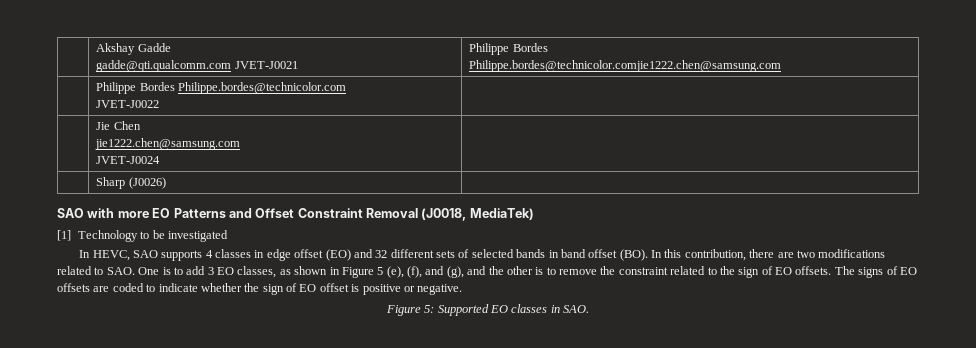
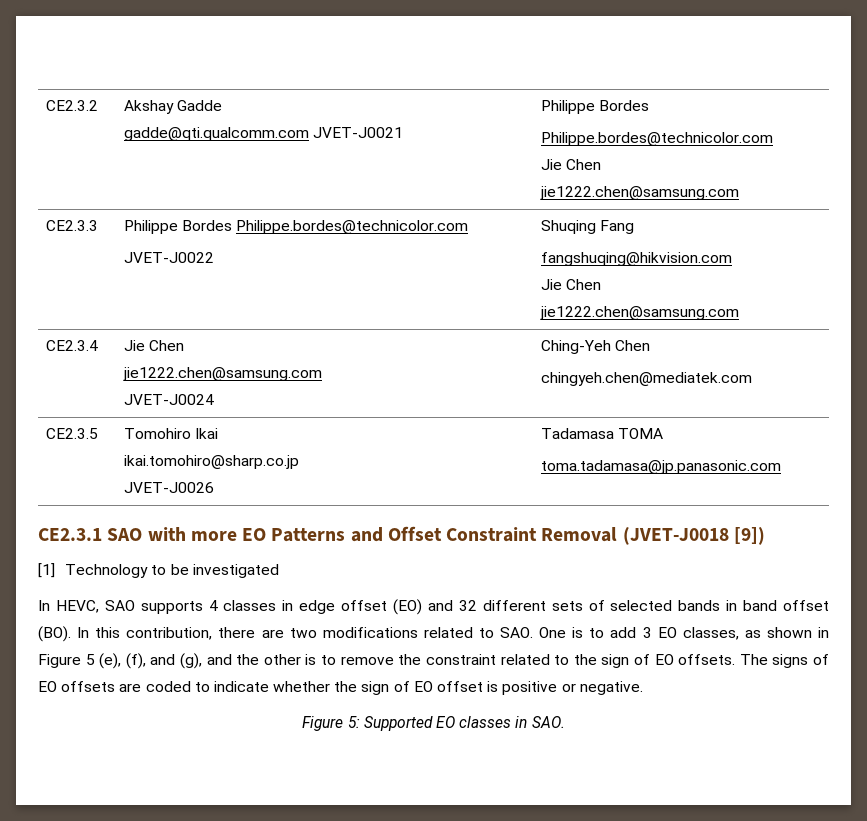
- | Akshay Gadde
+ CE2.3.2 | Akshay Gadde
  gadde@qti.qualcomm.com JVET-J0021 | Philippe Bordes
- Philippe.bordes@technicolor.comjie1222.chen@samsung.com
- | Philippe Bordes Philippe.bordes@technicolor.com
- JVET-J0022 |
- | Jie Chen
+ Philippe.bordes@technicolor.com
+ Jie Chen
  jie1222.chen@samsung.com
- JVET-J0024 |
- | Sharp (J0026) |
- SAO with more EO Patterns and Offset Constraint Removal (J0018, MediaTek)
+ CE2.3.3 | Philippe Bordes Philippe.bordes@technicolor.com
+ JVET-J0022 | Shuqing Fang
+ fangshuqing@hikvision.com
+ Jie Chen
+ jie1222.chen@samsung.com
+ CE2.3.4 | Jie Chen
+ jie1222.chen@samsung.com
+ JVET-J0024 | Ching-Yeh Chen
+ chingyeh.chen@mediatek.com
+ CE2.3.5 | Tomohiro Ikai
+ ikai.tomohiro@sharp.co.jp
+ JVET-J0026 | Tadamasa TOMA
+ toma.tadamasa@jp.panasonic.com
+ CE2.3.1 SAO with more EO Patterns and Offset Constraint Removal (JVET-J0018 [9])

